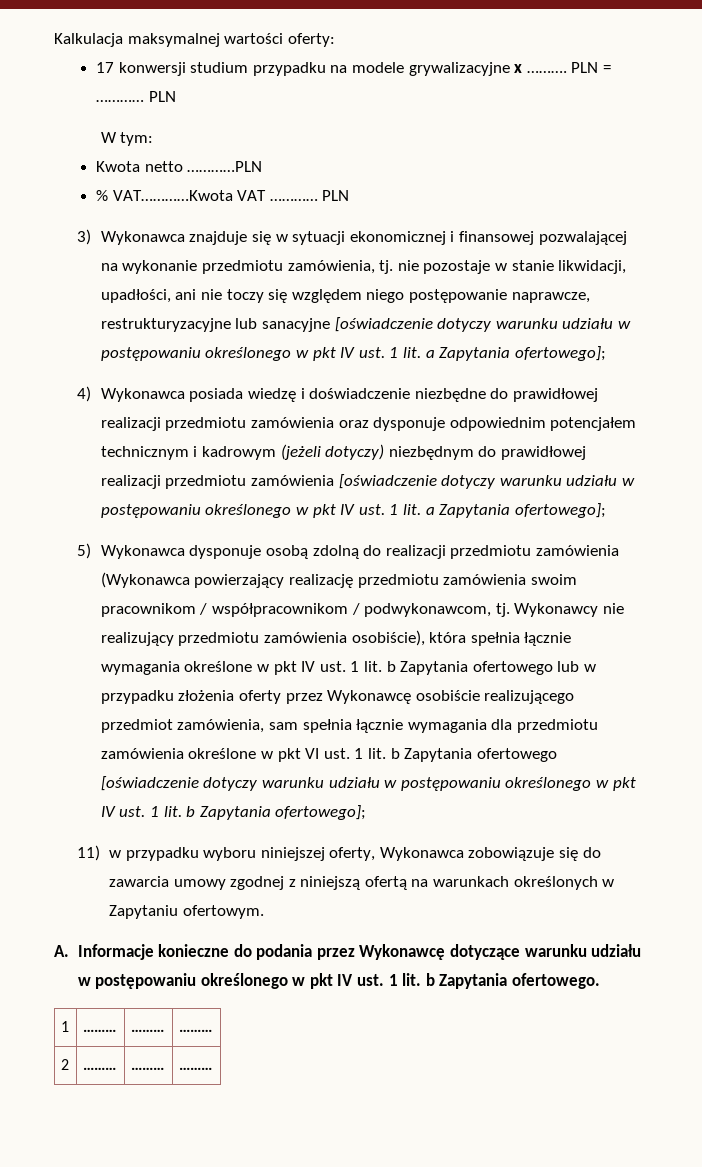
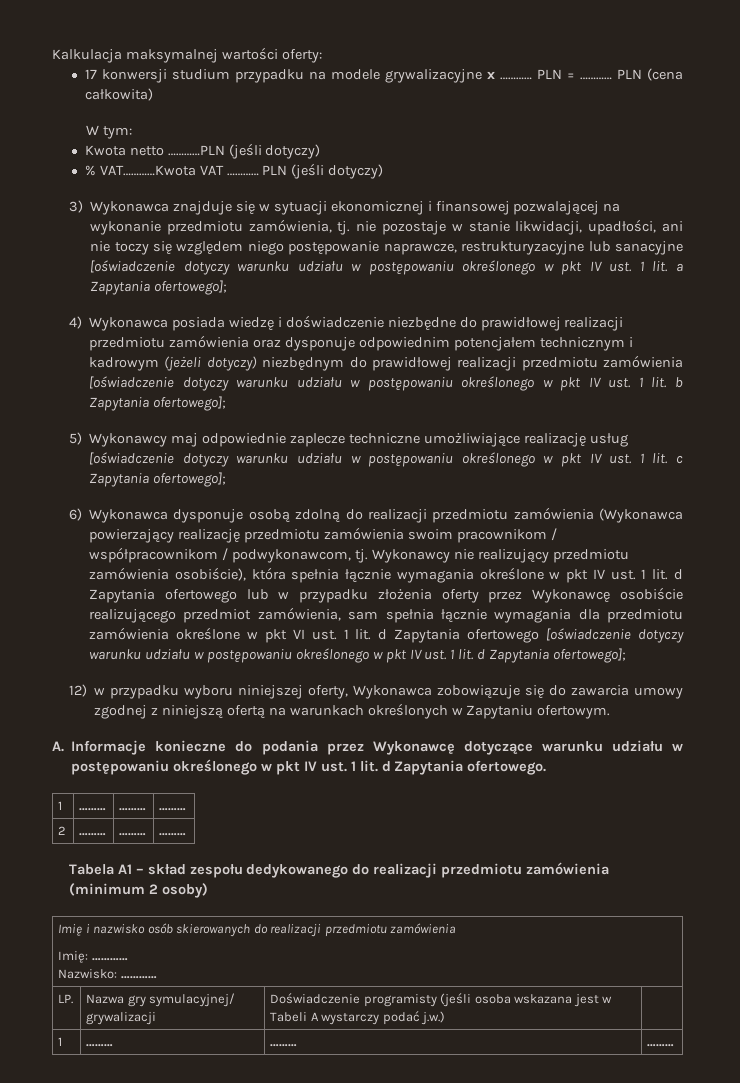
- 17 konwersji studium przypadku na modele grywalizacyjne x ……….
+ 17 konwersji studium przypadku na modele grywalizacyjne x …………
- PLN = ………… PLN
+ PLN = ………… PLN (cena całkowita)
- Kwota netto …………PLN
+ Kwota netto …………PLN (jeśli dotyczy)
- % VAT…………Kwota VAT ………… PLN
+ % VAT…………Kwota VAT ………… PLN (jeśli dotyczy)
- 4) Wykonawca posiada wiedzę i doświadczenie niezbędne do prawidłowej realizacji przedmiotu zamówienia oraz dysponuje odpowiednim potencjałem technicznym i kadrowym (jeżeli dotyczy) niezbędnym do prawidłowej realizacji przedmiotu zamówienia [oświadczenie dotyczy warunku udziału w postępowaniu określonego w pkt IV ust. 1 lit. a Zapytania ofertowego];
- 5) Wykonawca dysponuje osobą zdolną do realizacji przedmiotu zamówienia (Wykonawca powierzający realizację przedmiotu zamówienia swoim pracownikom / współpracownikom / podwykonawcom, tj.
+ 4) Wykonawca posiada wiedzę i doświadczenie niezbędne do prawidłowej realizacji przedmiotu zamówienia oraz dysponuje odpowiednim potencjałem technicznym i kadrowym (jeżeli dotyczy) niezbędnym do prawidłowej realizacji przedmiotu zamówienia [oświadczenie dotyczy warunku udziału w postępowaniu określonego w pkt IV ust. 1 lit. b Zapytania ofertowego];
+ 5) Wykonawcy maj odpowiednie zaplecze techniczne umożliwiające realizację usług [oświadczenie dotyczy warunku udziału w postępowaniu określonego w pkt IV ust. 1 lit. c Zapytania ofertowego];
+ 6) Wykonawca dysponuje osobą zdolną do realizacji przedmiotu zamówienia (Wykonawca powierzający realizację przedmiotu zamówienia swoim pracownikom / współpracownikom / podwykonawcom, tj.
- Wykonawcy nie realizujący przedmiotu zamówienia osobiście), która spełnia łącznie wymagania określone w pkt IV ust. 1 lit. b Zapytania ofertowego lub w przypadku złożenia oferty przez Wykonawcę osobiście realizującego przedmiot zamówienia, sam spełnia łącznie wymagania dla przedmiotu zamówienia określone w pkt VI ust. 1 lit. b Zapytania ofertowego [oświadczenie dotyczy warunku udziału w postępowaniu określonego w pkt IV ust. 1 lit. b Zapytania ofertowego];
- 11) w przypadku wyboru niniejszej oferty, Wykonawca zobowiązuje się do zawarcia umowy zgodnej z niniejszą ofertą na warunkach określonych w Zapytaniu ofertowym.
+ Wykonawcy nie realizujący przedmiotu zamówienia osobiście), która spełnia łącznie wymagania określone w pkt IV ust. 1 lit. d Zapytania ofertowego lub w przypadku złożenia oferty przez Wykonawcę osobiście realizującego przedmiot zamówienia, sam spełnia łącznie wymagania dla przedmiotu zamówienia określone w pkt VI ust. 1 lit. d Zapytania ofertowego [oświadczenie dotyczy warunku udziału w postępowaniu określonego w pkt IV ust. 1 lit. d Zapytania ofertowego];
+ 12) w przypadku wyboru niniejszej oferty, Wykonawca zobowiązuje się do zawarcia umowy zgodnej z niniejszą ofertą na warunkach określonych w Zapytaniu ofertowym.
- A. Informacje konieczne do podania przez Wykonawcę dotyczące warunku udziału w postępowaniu określonego w pkt IV ust. 1 lit. b Zapytania ofertowego.
+ A. Informacje konieczne do podania przez Wykonawcę dotyczące warunku udziału w postępowaniu określonego w pkt IV ust. 1 lit. d Zapytania ofertowego.
+ Tabela A1 – skład zespołu dedykowanego do realizacji przedmiotu zamówienia (minimum 2 osoby)
+ Imię i nazwisko osób skierowanych do realizacji przedmiotu zamówienia
+ Imię: …………
+ Nazwisko: …………
+ LP. | Nazwa gry symulacyjnej/ grywalizacji | Doświadczenie programisty (jeśli osoba wskazana jest w Tabeli A wystarczy podać j.w.) |
+ 1 | ……… | ……… | ………

